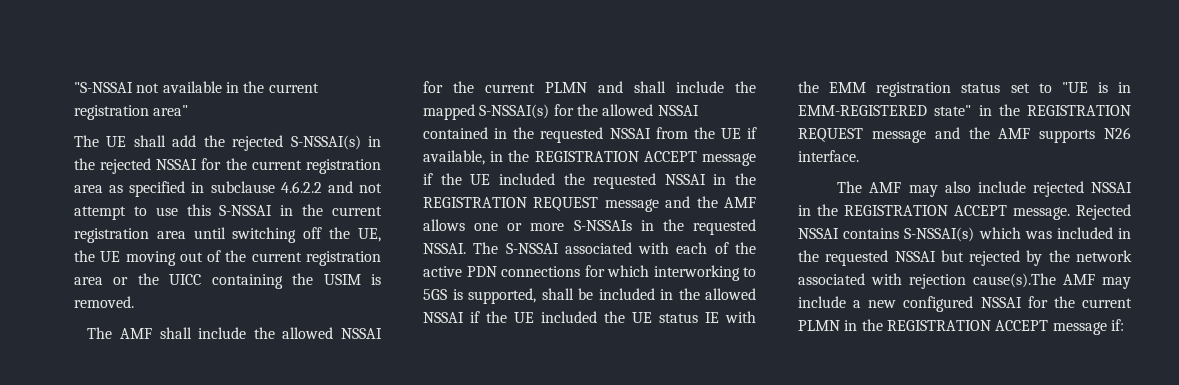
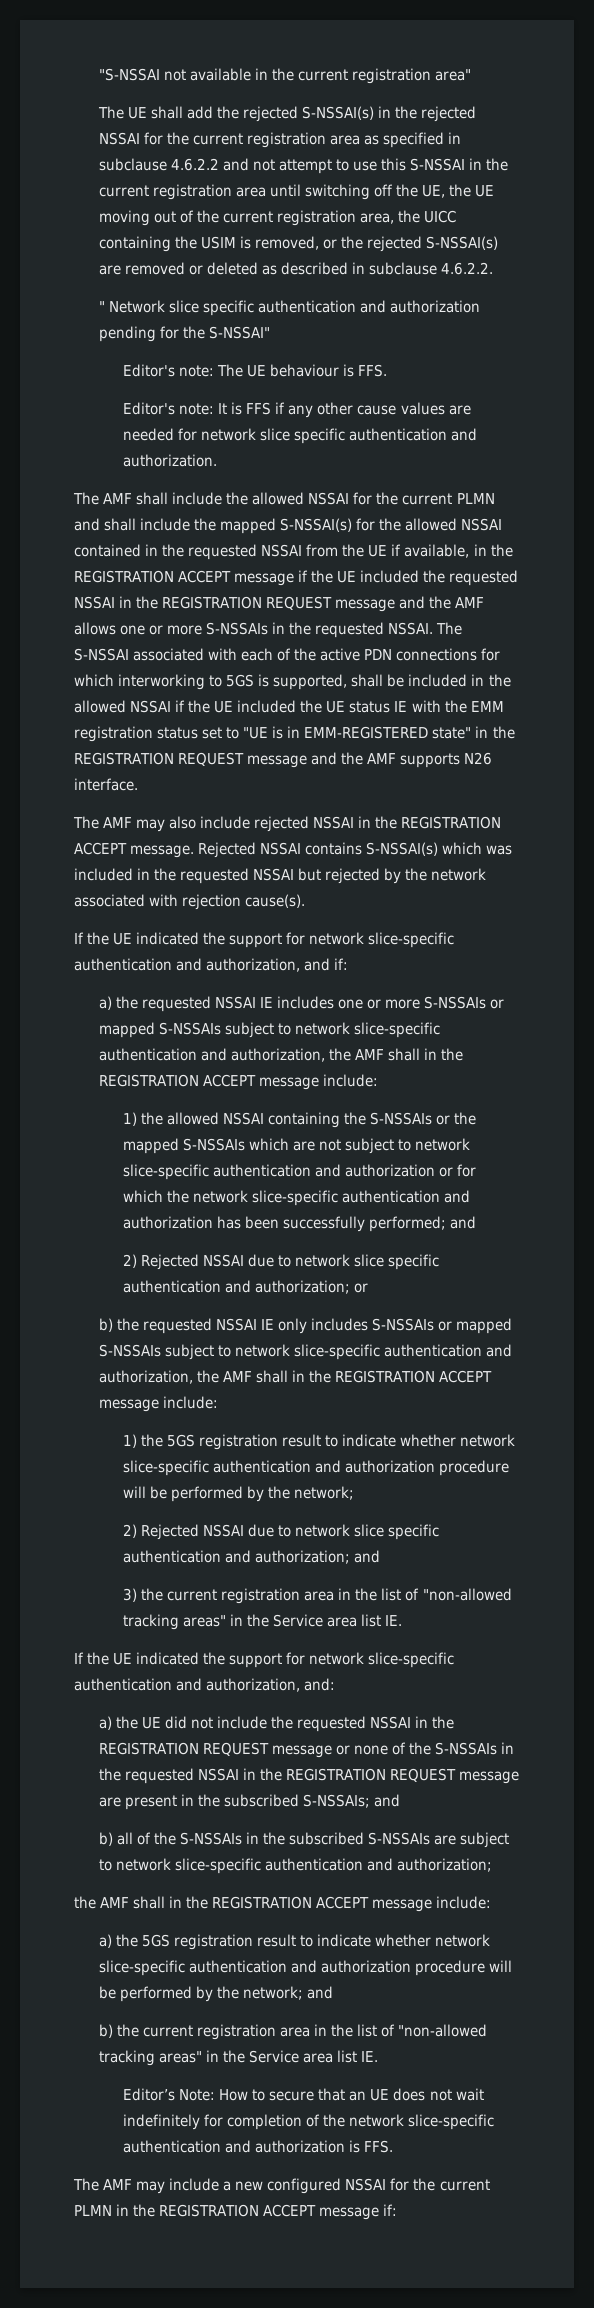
- The UE shall add the rejected S-NSSAI(s) in the rejected NSSAI for the current registration area as specified in subclause 4.6.2.2 and not attempt to use this S-NSSAI in the current registration area until switching off the UE, the UE moving out of the current registration area or the UICC containing the USIM is removed.
+ The UE shall add the rejected S-NSSAI(s) in the rejected NSSAI for the current registration area as specified in subclause 4.6.2.2 and not attempt to use this S-NSSAI in the current registration area until switching off the UE, the UE moving out of the current registration area, the UICC containing the USIM is removed, or the rejected S-NSSAI(s) are removed or deleted as described in subclause 4.6.2.2.
+ " Network slice specific authentication and authorization pending for the S-NSSAI"
+ Editor's note: The UE behaviour is FFS.
+ Editor's note: It is FFS if any other cause values are needed for network slice specific authentication and authorization.
- Rejected NSSAI contains S-NSSAI(s) which was included in the requested NSSAI but rejected by the network associated with rejection cause(s).The AMF may include a new configured NSSAI for the current PLMN in the REGISTRATION ACCEPT message if:
+ Rejected NSSAI contains S-NSSAI(s) which was included in the requested NSSAI but rejected by the network associated with rejection cause(s).
+ If the UE indicated the support for network slice-specific authentication and authorization, and if:
+ a) the requested NSSAI IE includes one or more S-NSSAIs or mapped S-NSSAIs subject to network slice-specific authentication and authorization, the AMF shall in the REGISTRATION ACCEPT message include:
+ 1) the allowed NSSAI containing the S-NSSAIs or the mapped S-NSSAIs which are not subject to network slice-specific authentication and authorization or for which the network slice-specific authentication and authorization has been successfully performed; and
+ 2) Rejected NSSAI due to network slice specific authentication and authorization; or
+ b) the requested NSSAI IE only includes S-NSSAIs or mapped S-NSSAIs subject to network slice-specific authentication and authorization, the AMF shall in the REGISTRATION ACCEPT message include:
+ 1) the 5GS registration result to indicate whether network slice-specific authentication and authorization procedure will be performed by the network;
+ 2) Rejected NSSAI due to network slice specific authentication and authorization; and
+ 3) the current registration area in the list of "non-allowed tracking areas" in the Service area list IE.
+ If the UE indicated the support for network slice-specific authentication and authorization, and:
+ a) the UE did not include the requested NSSAI in the REGISTRATION REQUEST message or none of the S-NSSAIs in the requested NSSAI in the REGISTRATION REQUEST message are present in the subscribed S-NSSAIs; and
+ b) all of the S-NSSAIs in the subscribed S-NSSAIs are subject to network slice-specific authentication and authorization;
+ the AMF shall in the REGISTRATION ACCEPT message include:
+ a) the 5GS registration result to indicate whether network slice-specific authentication and authorization procedure will be performed by the network; and
+ b) the current registration area in the list of "non-allowed tracking areas" in the Service area list IE.
+ Editor’s Note: How to secure that an UE does not wait indefinitely for completion of the network slice-specific authentication and authorization is FFS.
+ The AMF may include a new configured NSSAI for the current PLMN in the REGISTRATION ACCEPT message if:

